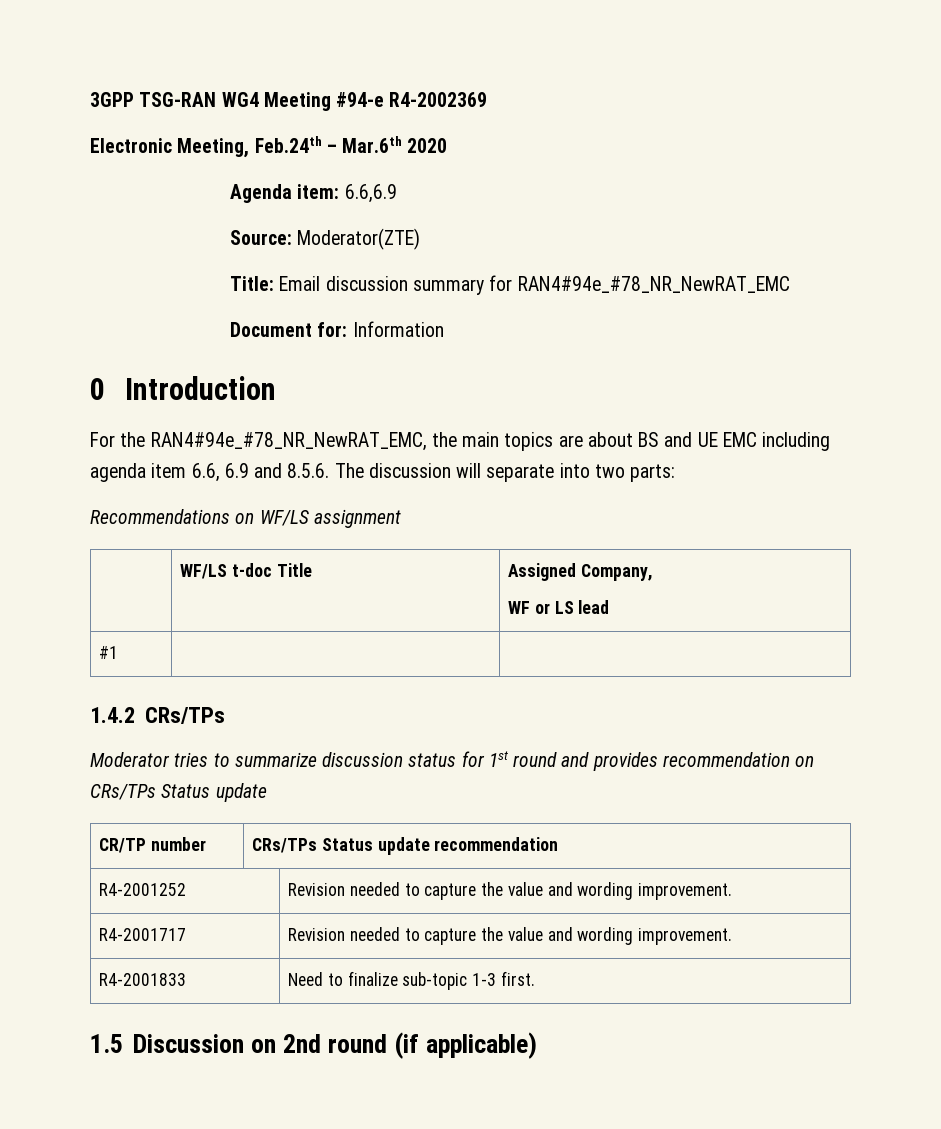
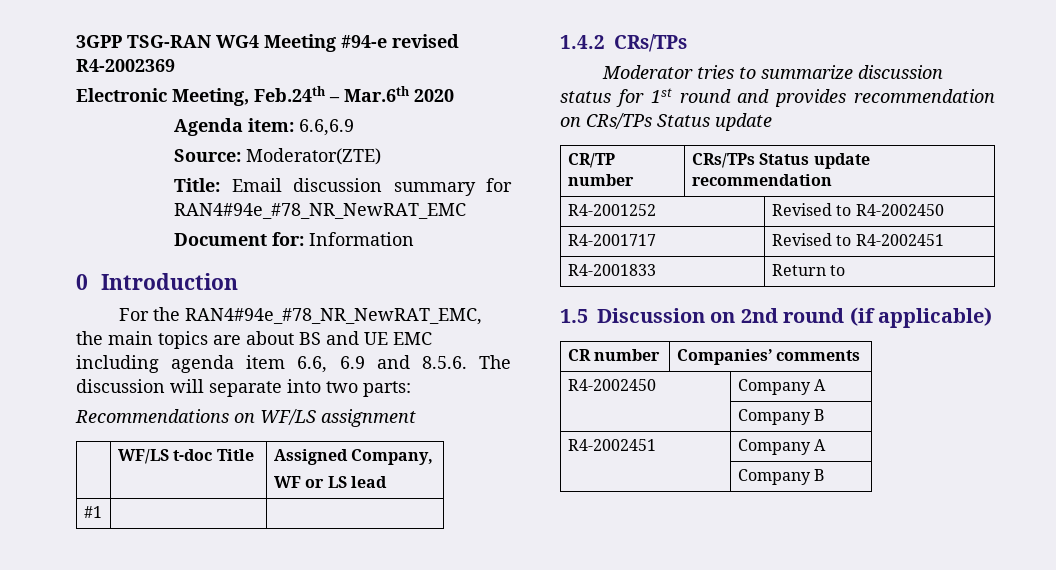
- 3GPP TSG-RAN WG4 Meeting #94-e R4-2002369
+ 3GPP TSG-RAN WG4 Meeting #94-e revised R4-2002369
- R4-2001252 | Revision needed to capture the value and wording improvement.
- R4-2001717 | Revision needed to capture the value and wording improvement.
+ R4-2001252 | Revised to R4-2002450
+ R4-2001717 | Revised to R4-2002451
- R4-2001833 | Need to finalize sub-topic 1-3 first.
+ R4-2001833 | Return to
+ CR number | Companies’ comments
+ R4-2002450 | Company A
+ | Company B
+ R4-2002451 | Company A
+ | Company B

